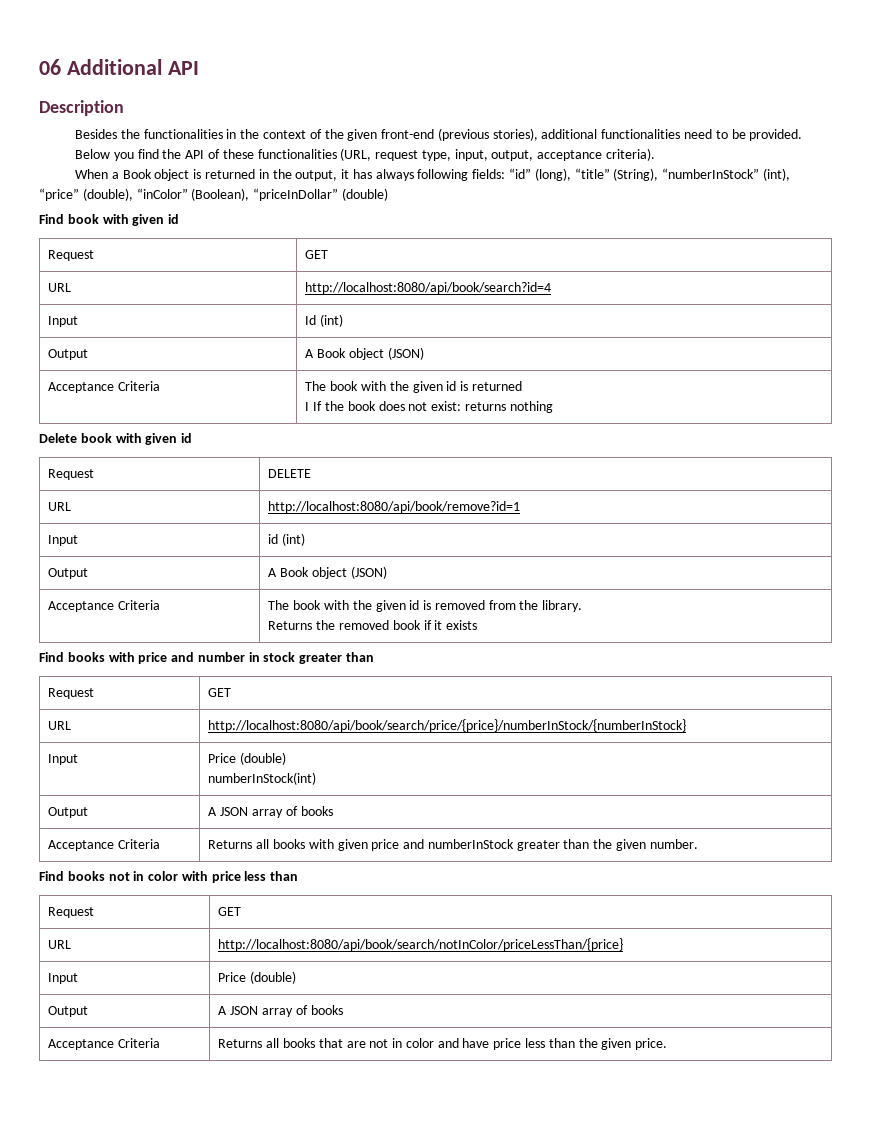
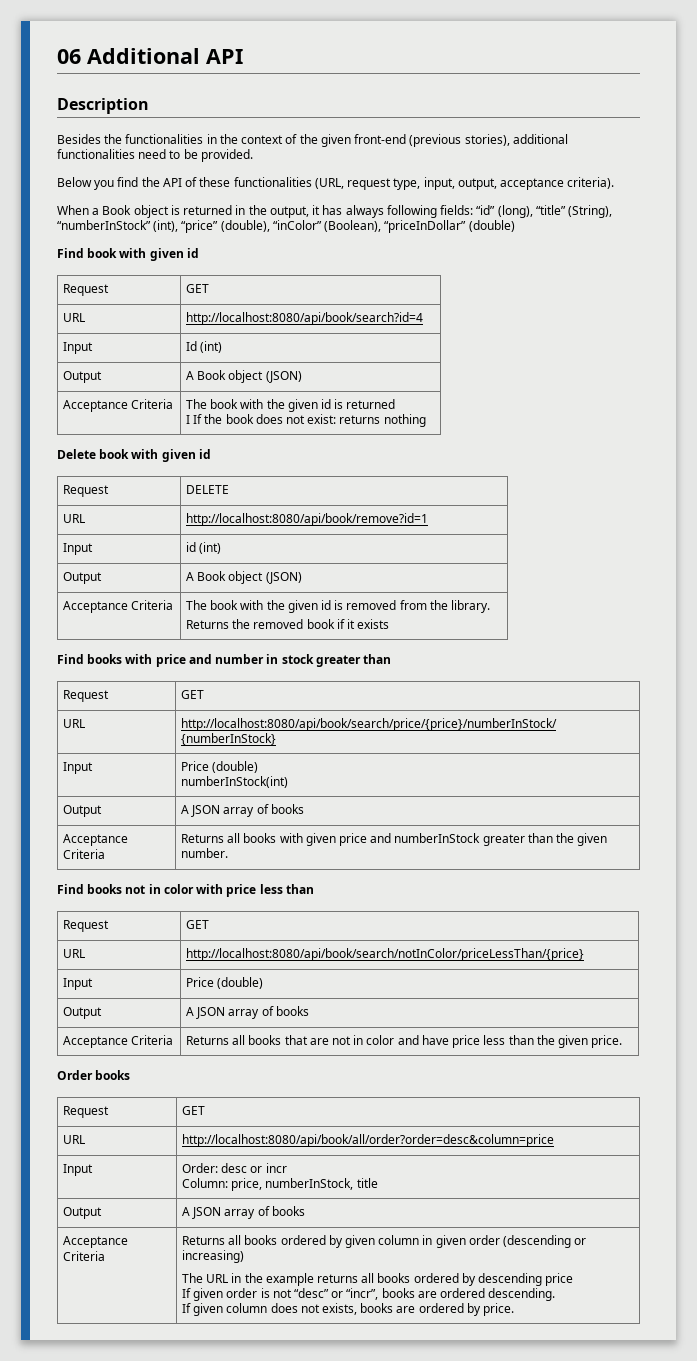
+ Order books
+ Request | GET
+ URL | http://localhost:8080/api/book/all/order?order=desc&column=price
+ Input | Order: desc or incr
+ Column: price, numberInStock, title
+ Output | A JSON array of books
+ Acceptance Criteria | Returns all books ordered by given column in given order (descending or increasing)
+ The URL in the example returns all books ordered by descending price
+ If given order is not “desc” or “incr”, books are ordered descending.
+ If given column does not exists, books are ordered by price.

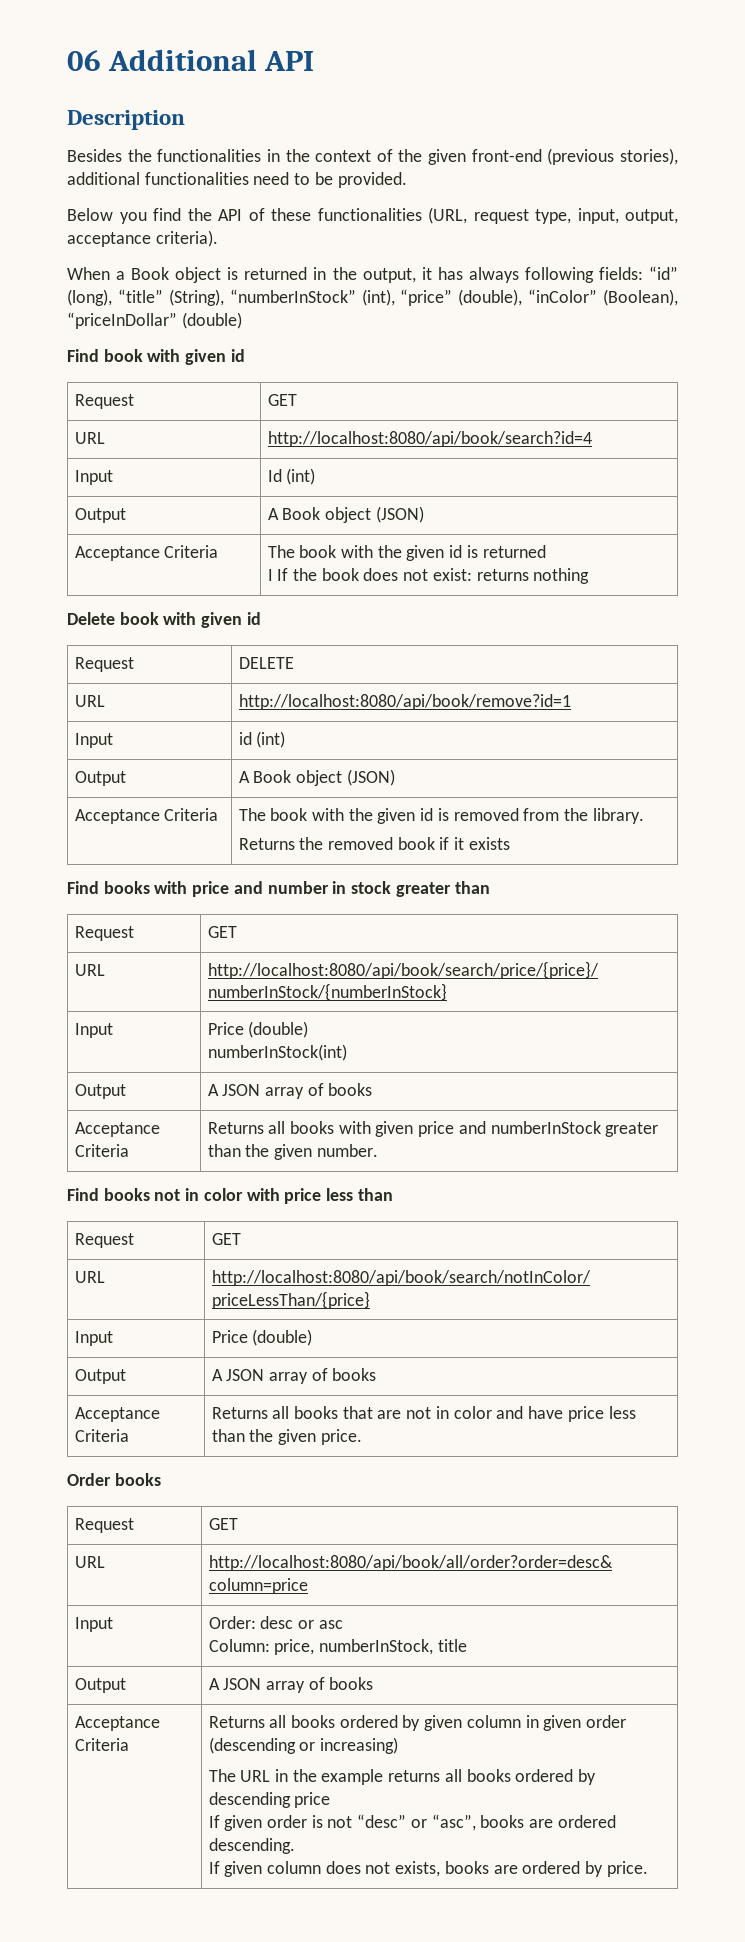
- Input | Order: desc or incr
+ Input | Order: desc or asc
- If given order is not “desc” or “incr”, books are ordered descending.
+ If given order is not “desc” or “asc”, books are ordered descending.

